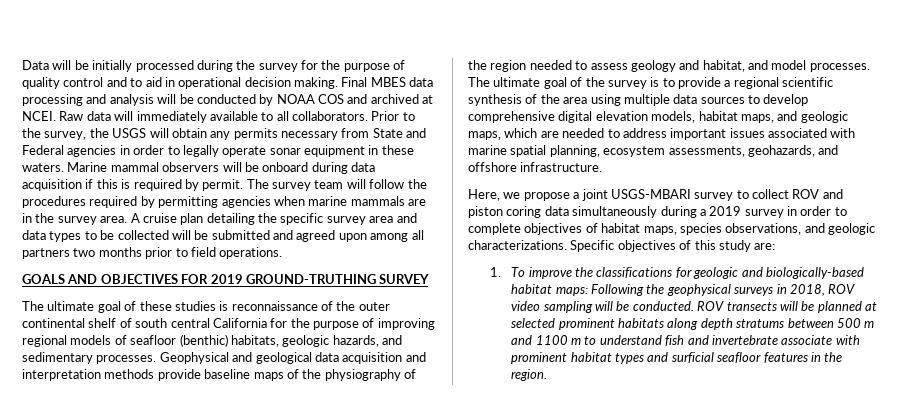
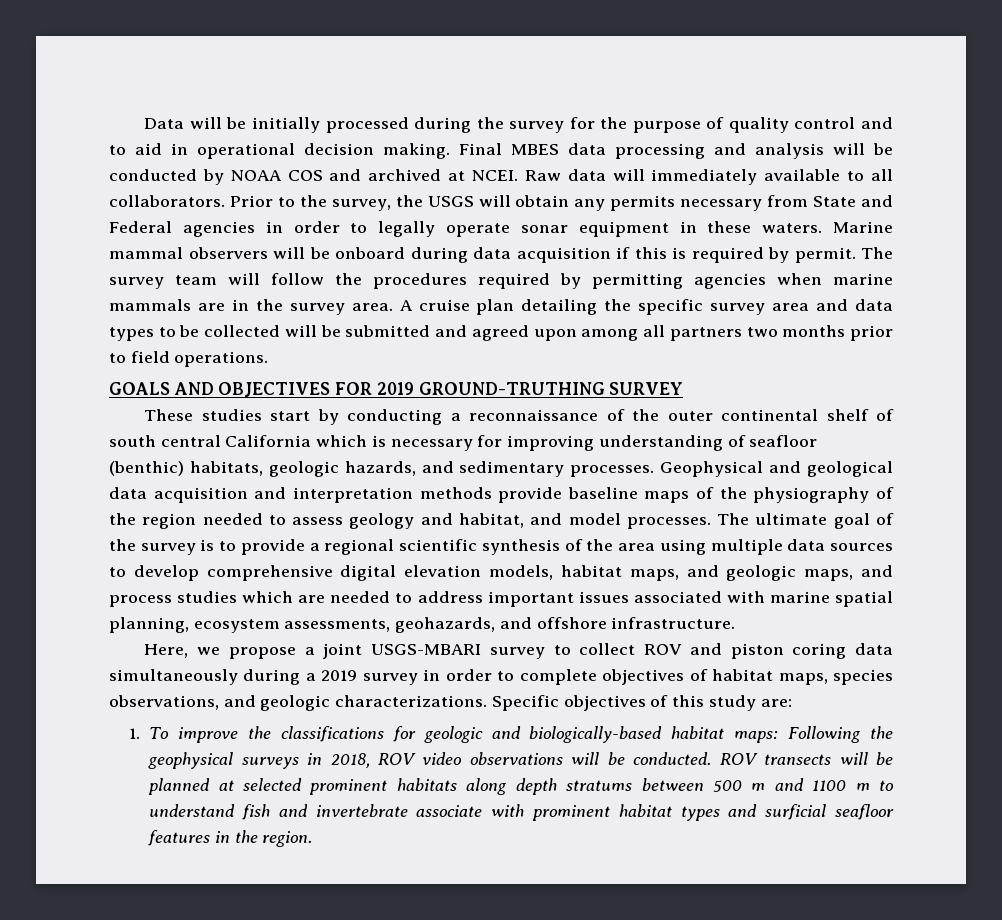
- The ultimate goal of these studies is reconnaissance of the outer continental shelf of south central California for the purpose of improving regional models of seafloor (benthic) habitats, geologic hazards, and sedimentary processes.
+ These studies start by conducting a reconnaissance of the outer continental shelf of south central California which is necessary for improving understanding of seafloor (benthic) habitats, geologic hazards, and sedimentary processes.
- The ultimate goal of the survey is to provide a regional scientific synthesis of the area using multiple data sources to develop comprehensive digital elevation models, habitat maps, and geologic maps, which are needed to address important issues associated with marine spatial planning, ecosystem assessments, geohazards, and offshore infrastructure.
+ The ultimate goal of the survey is to provide a regional scientific synthesis of the area using multiple data sources to develop comprehensive digital elevation models, habitat maps, and geologic maps, and process studies which are needed to address important issues associated with marine spatial planning, ecosystem assessments, geohazards, and offshore infrastructure.
- 1. To improve the classifications for geologic and biologically-based habitat maps: Following the geophysical surveys in 2018, ROV video sampling will be conducted.
+ 1. To improve the classifications for geologic and biologically-based habitat maps: Following the geophysical surveys in 2018, ROV video observations will be conducted.

